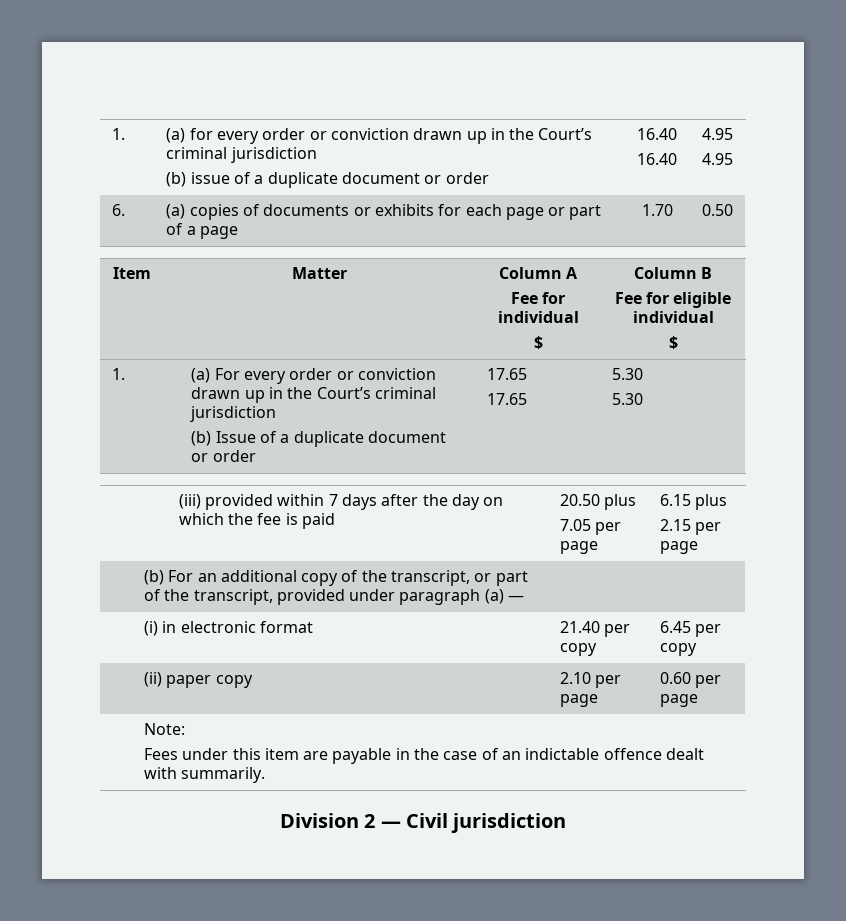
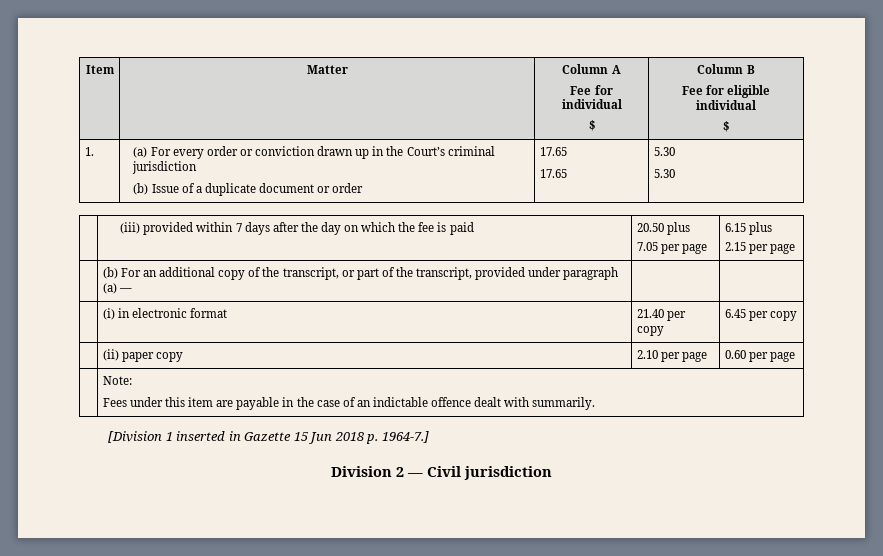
- 1. | (a) for every order or conviction drawn up in the Court’s criminal jurisdiction
- (b) issue of a duplicate document or order | 16.40
- 16.40 | 4.95
- 4.95
- 6. | (a) copies of documents or exhibits for each page or part of a page | 1.70 | 0.50
+ [Division 1 inserted in Gazette 15 Jun 2018 p. 1964-7.]

